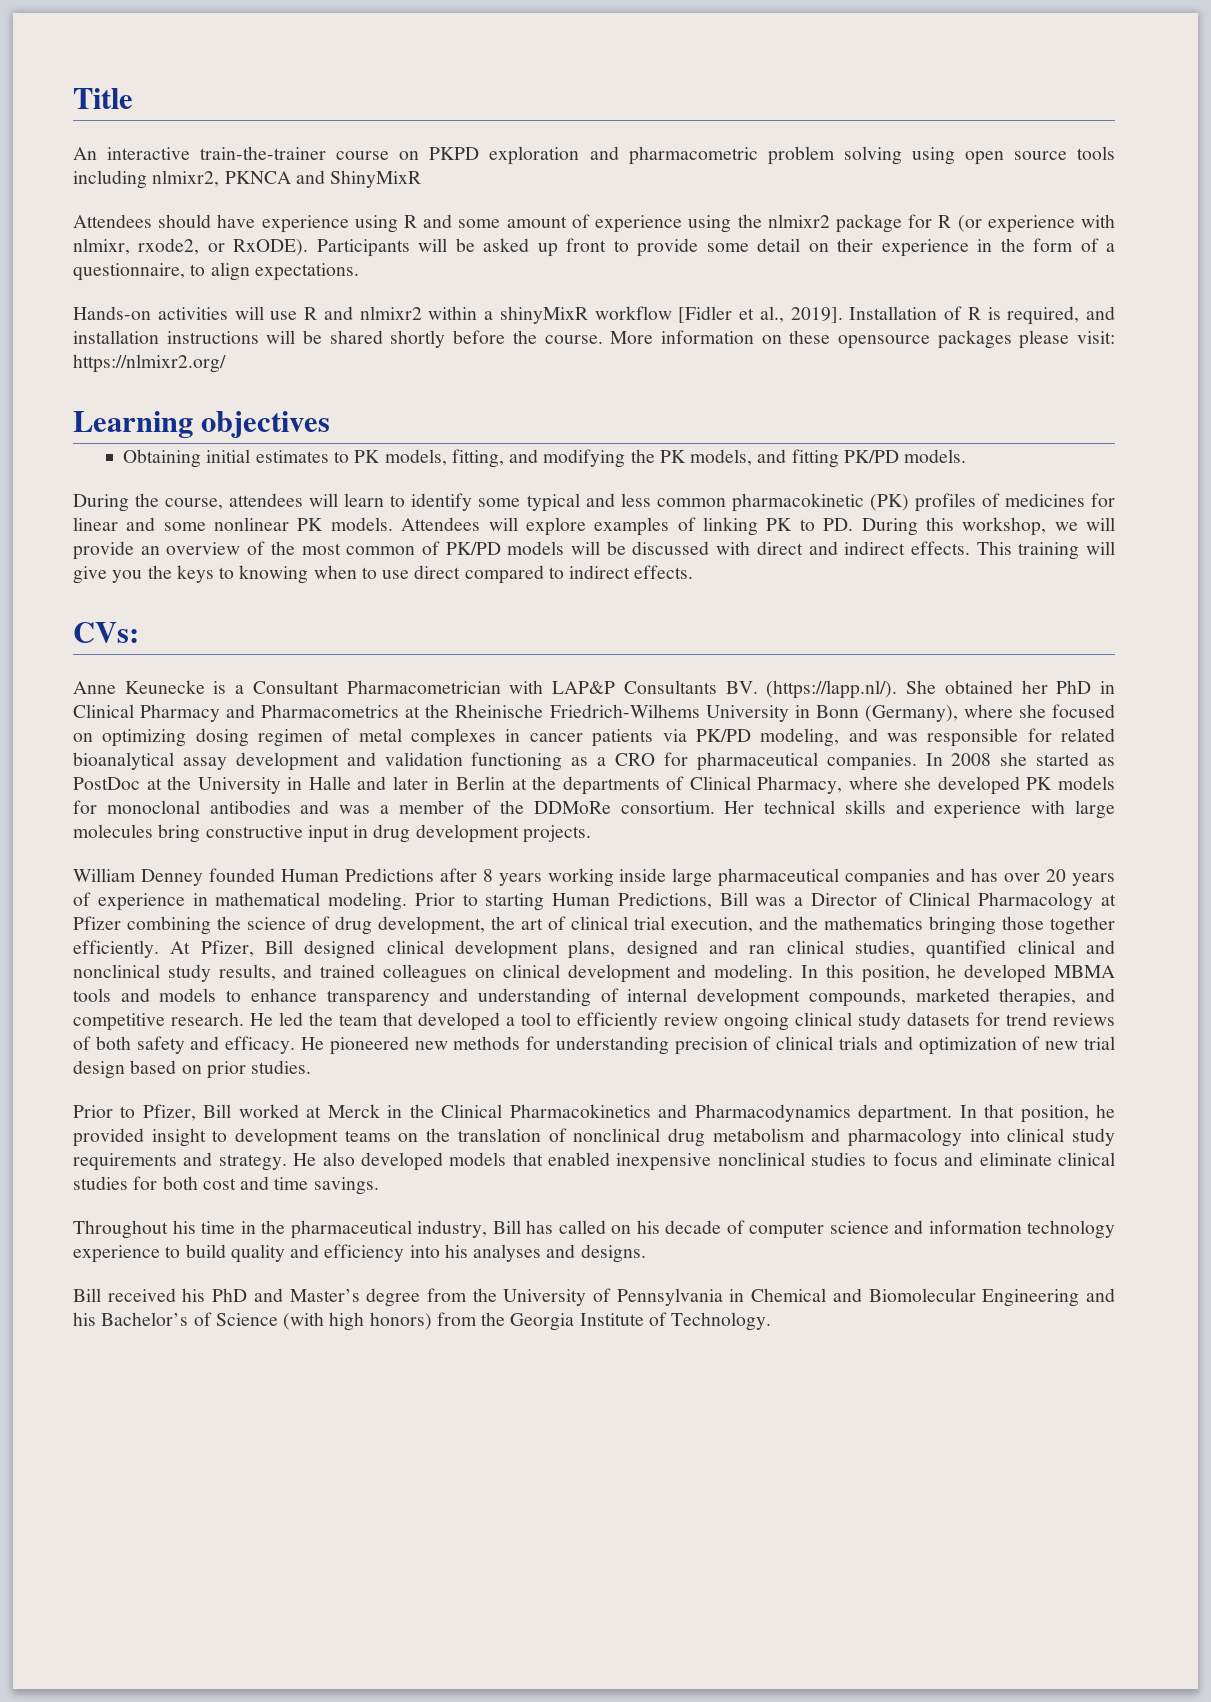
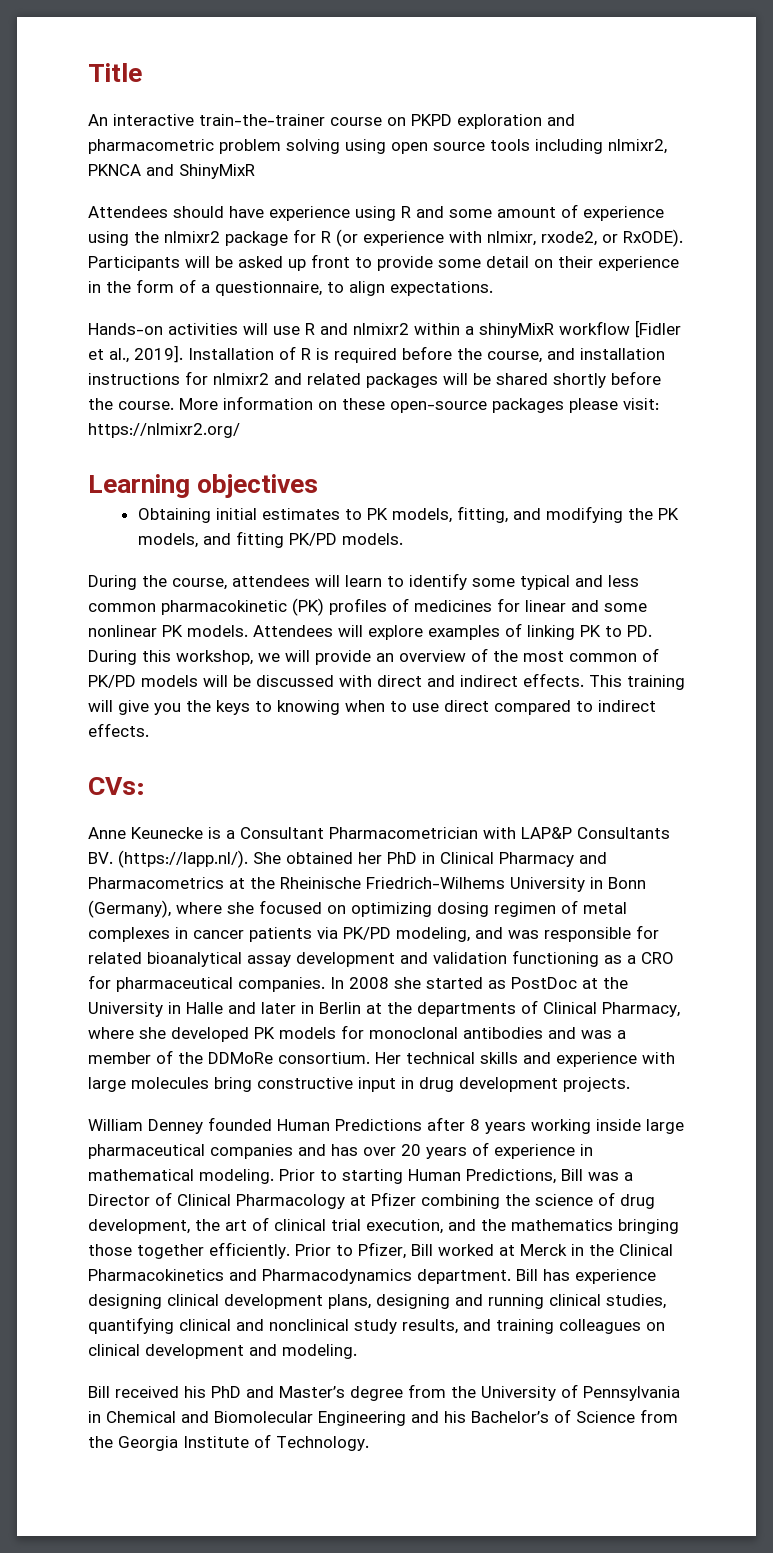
- Installation of R is required, and installation instructions will be shared shortly before the course.
+ Installation of R is required before the course, and installation instructions for nlmixr2 and related packages will be shared shortly before the course.
- More information on these opensource packages please visit: https://nlmixr2.org/
+ More information on these open-source packages please visit: https://nlmixr2.org/
- Prior to starting Human Predictions, Bill was a Director of Clinical Pharmacology at Pfizer combining the science of drug development, the art of clinical trial execution, and the mathematics bringing those together efficiently. At Pfizer, Bill designed clinical development plans, designed and ran clinical studies, quantified clinical and nonclinical study results, and trained colleagues on clinical development and modeling. In this position, he developed MBMA tools and models to enhance transparency and understanding of internal development compounds, marketed therapies, and competitive research. He led the team that developed a tool to efficiently review ongoing clinical study datasets for trend reviews of both safety and efficacy. He pioneered new methods for understanding precision of clinical trials and optimization of new trial design based on prior studies.
- Prior to Pfizer, Bill worked at Merck in the Clinical Pharmacokinetics and Pharmacodynamics department.
+ Prior to starting Human Predictions, Bill was a Director of Clinical Pharmacology at Pfizer combining the science of drug development, the art of clinical trial execution, and the mathematics bringing those together efficiently. Prior to Pfizer, Bill worked at Merck in the Clinical Pharmacokinetics and Pharmacodynamics department.
- In that position, he provided insight to development teams on the translation of nonclinical drug metabolism and pharmacology into clinical study requirements and strategy. He also developed models that enabled inexpensive nonclinical studies to focus and eliminate clinical studies for both cost and time savings.
- Throughout his time in the pharmaceutical industry, Bill has called on his decade of computer science and information technology experience to build quality and efficiency into his analyses and designs.
+ Bill has experience designing clinical development plans, designing and running clinical studies, quantifying clinical and nonclinical study results, and training colleagues on clinical development and modeling.
- Bill received his PhD and Master’s degree from the University of Pennsylvania in Chemical and Biomolecular Engineering and his Bachelor’s of Science (with high honors) from the Georgia Institute of Technology.
+ Bill received his PhD and Master’s degree from the University of Pennsylvania in Chemical and Biomolecular Engineering and his Bachelor’s of Science from the Georgia Institute of Technology.

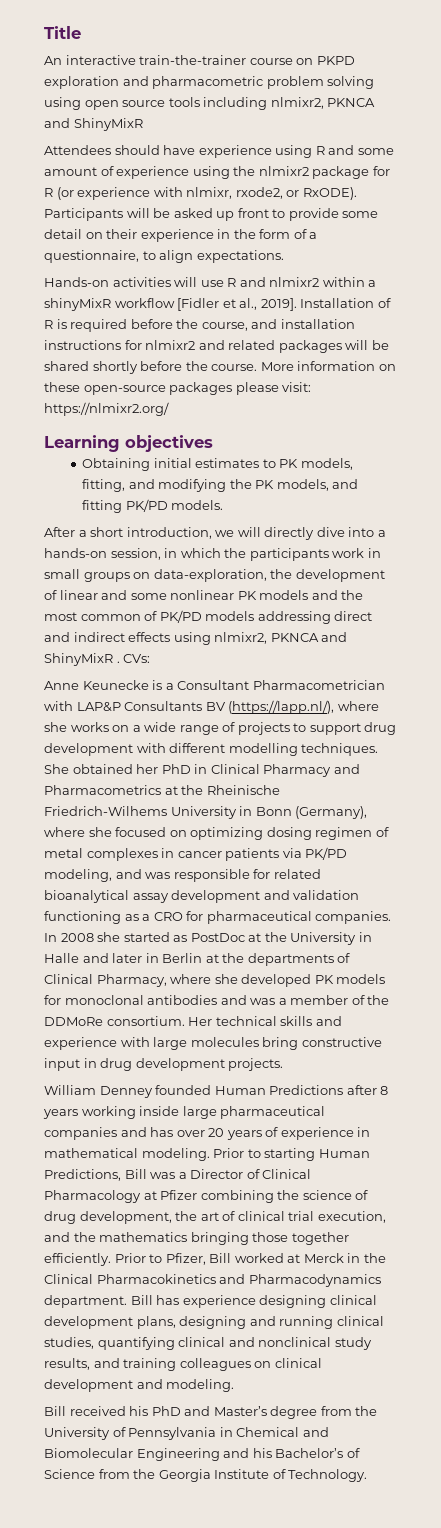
- During the course, attendees will learn to identify some typical and less common pharmacokinetic (PK) profiles of medicines for linear and some nonlinear PK models. Attendees will explore examples of linking PK to PD. During this workshop, we will provide an overview of the most common of PK/PD models will be discussed with direct and indirect effects. This training will give you the keys to knowing when to use direct compared to indirect effects.
- CVs:
+ After a short introduction, we will directly dive into a hands-on session, in which the participants work in small groups on data-exploration, the development of linear and some nonlinear PK models and the most common of PK/PD models addressing direct and indirect effects using nlmixr2, PKNCA and ShinyMixR . CVs:
- Anne Keunecke is a Consultant Pharmacometrician with LAP&P Consultants BV. (https://lapp.nl/). She obtained her PhD in Clinical Pharmacy and Pharmacometrics at the Rheinische Friedrich-Wilhems University in Bonn (Germany), where she focused on optimizing dosing regimen of metal complexes in cancer patients via PK/PD modeling, and was responsible for related bioanalytical assay development and validation functioning as a CRO for pharmaceutical companies.
+ Anne Keunecke is a Consultant Pharmacometrician with LAP&P Consultants BV (https://lapp.nl/), where she works on a wide range of projects to support drug development with different modelling techniques. She obtained her PhD in Clinical Pharmacy and Pharmacometrics at the Rheinische Friedrich-Wilhems University in Bonn (Germany), where she focused on optimizing dosing regimen of metal complexes in cancer patients via PK/PD modeling, and was responsible for related bioanalytical assay development and validation functioning as a CRO for pharmaceutical companies.

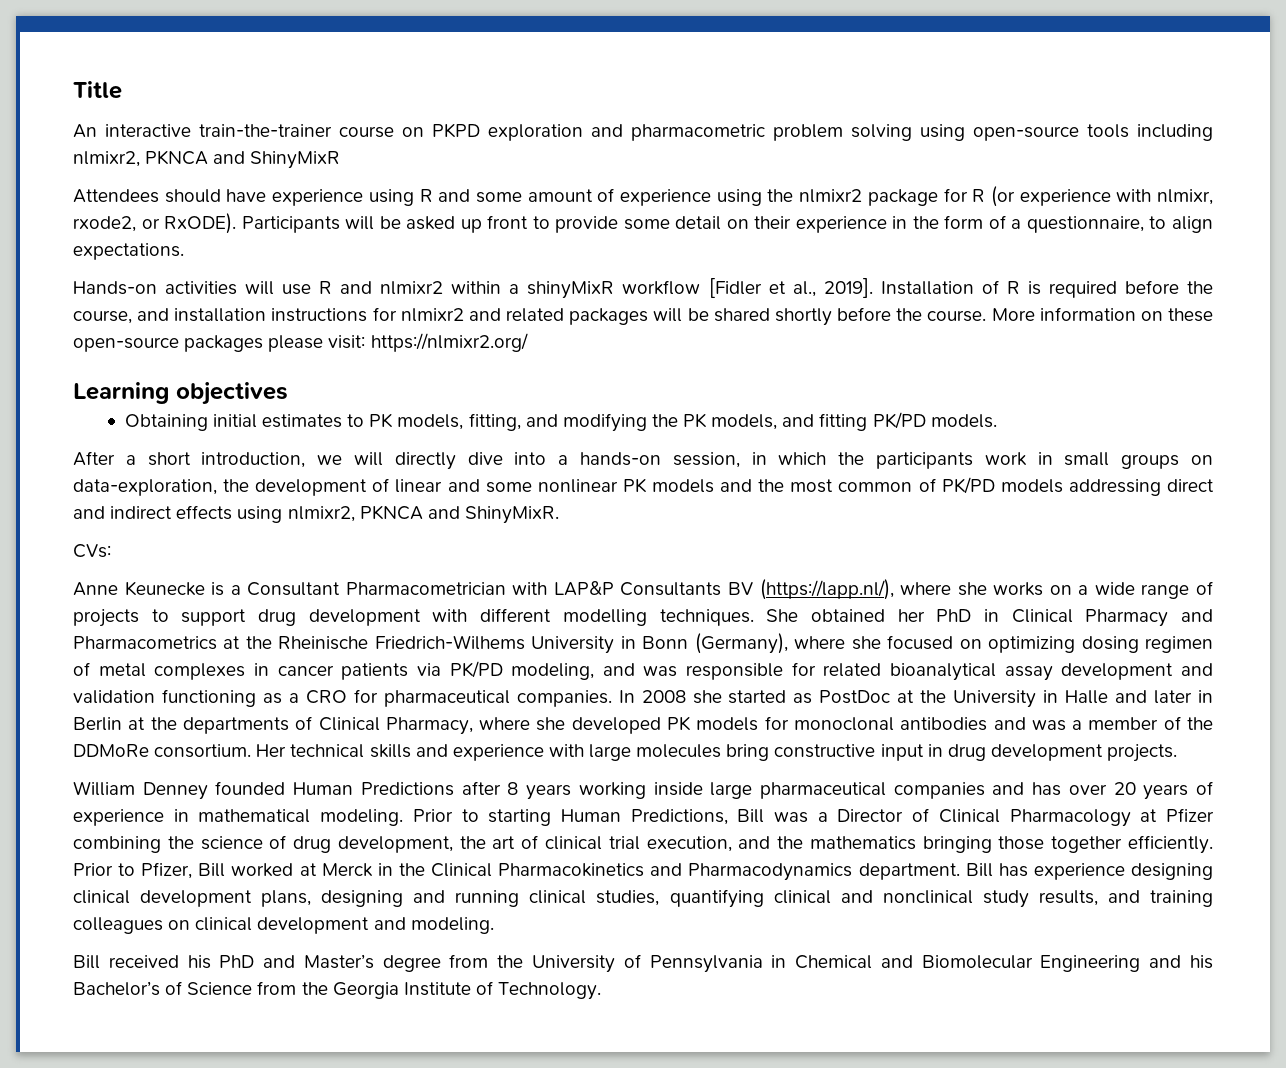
- An interactive train-the-trainer course on PKPD exploration and pharmacometric problem solving using open source tools including nlmixr2, PKNCA and ShinyMixR
+ An interactive train-the-trainer course on PKPD exploration and pharmacometric problem solving using open-source tools including nlmixr2, PKNCA and ShinyMixR
- After a short introduction, we will directly dive into a hands-on session, in which the participants work in small groups on data-exploration, the development of linear and some nonlinear PK models and the most common of PK/PD models addressing direct and indirect effects using nlmixr2, PKNCA and ShinyMixR . CVs:
+ After a short introduction, we will directly dive into a hands-on session, in which the participants work in small groups on data-exploration, the development of linear and some nonlinear PK models and the most common of PK/PD models addressing direct and indirect effects using nlmixr2, PKNCA and ShinyMixR.
+ CVs:

